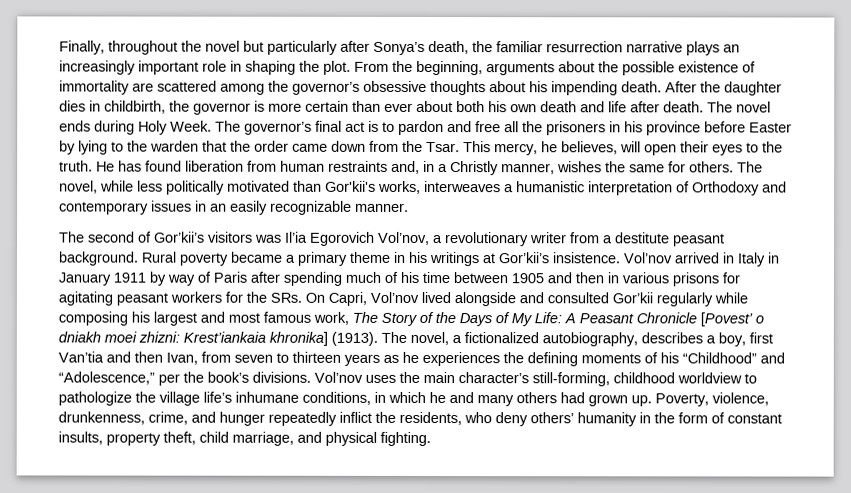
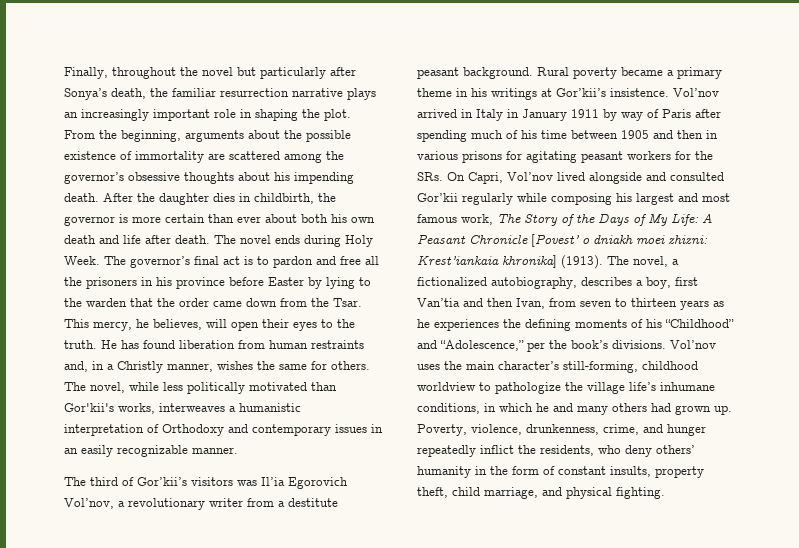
- The second of Gor’kii’s visitors was Il’ia Egorovich Vol’nov, a revolutionary writer from a destitute peasant background.
+ The third of Gor’kii’s visitors was Il’ia Egorovich Vol’nov, a revolutionary writer from a destitute peasant background.

